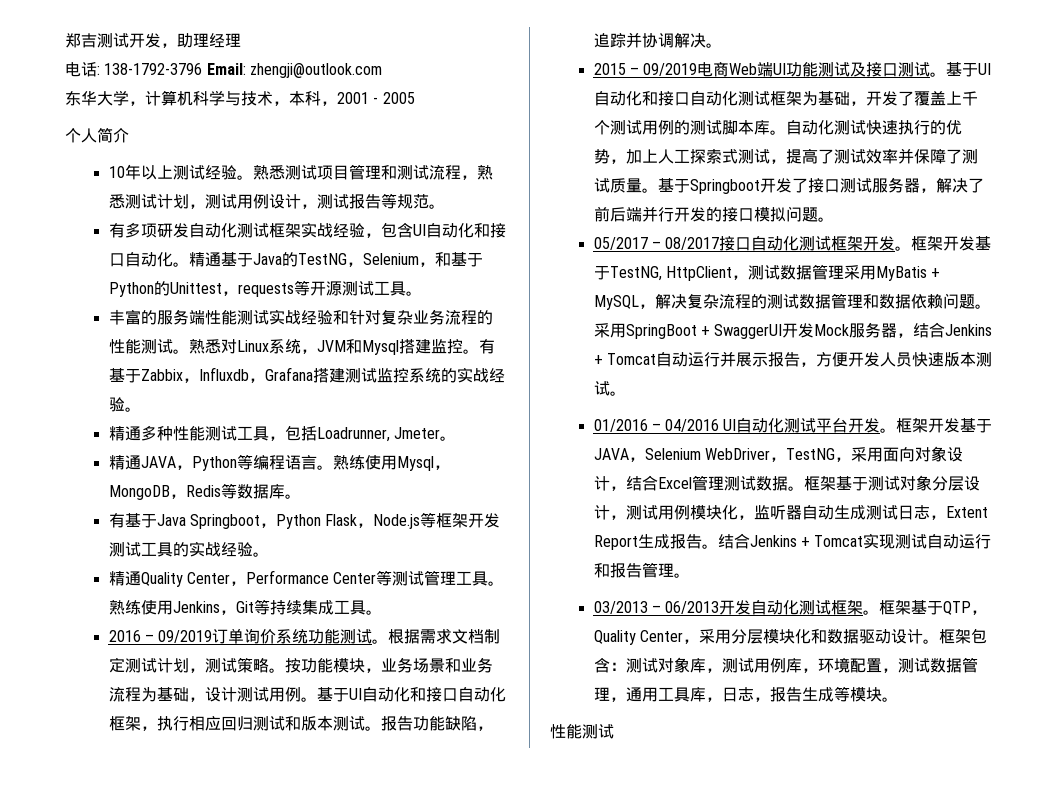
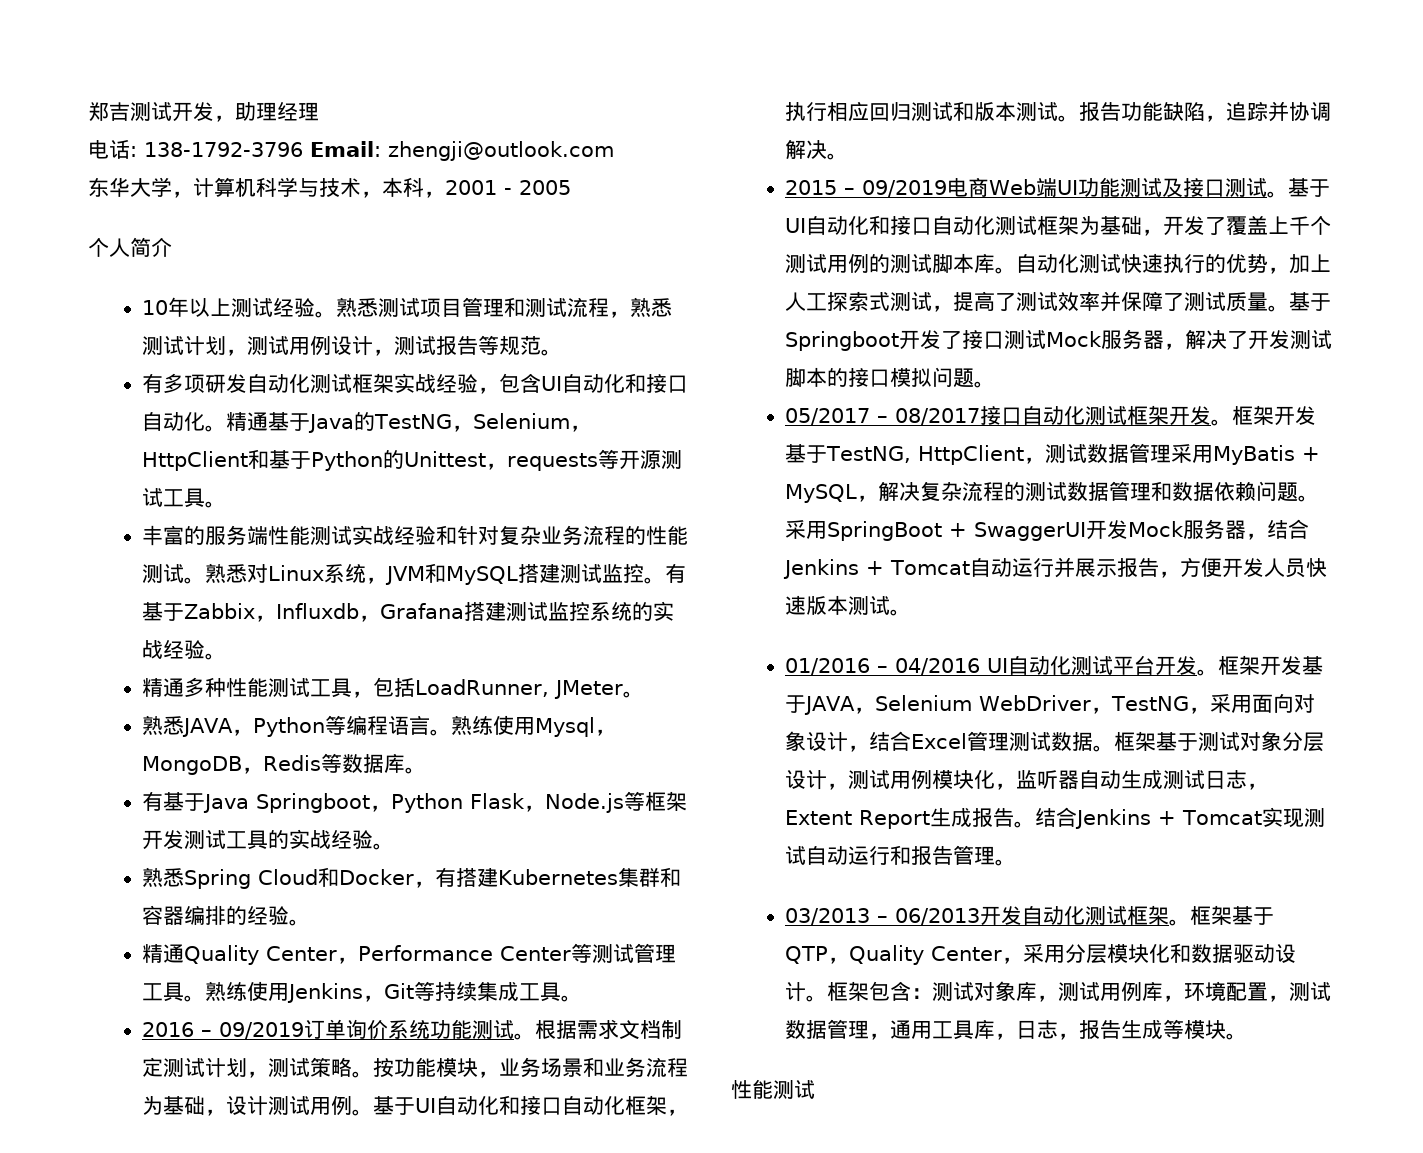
- 精通基于Java的TestNG，Selenium，和基于Python的Unittest，requests等开源测试工具。
+ 精通基于Java的TestNG，Selenium，HttpClient和基于Python的Unittest，requests等开源测试工具。
- 熟悉对Linux系统，JVM和Mysql搭建监控。
+ 熟悉对Linux系统，JVM和MySQL搭建测试监控。
- 精通多种性能测试工具，包括Loadrunner, Jmeter。
- 精通JAVA，Python等编程语言。
+ 精通多种性能测试工具，包括LoadRunner, JMeter。
+ 熟悉JAVA，Python等编程语言。
+ 熟悉Spring Cloud和Docker，有搭建Kubernetes集群和容器编排的经验。
- 基于Springboot开发了接口测试服务器，解决了前后端并行开发的接口模拟问题。
+ 基于Springboot开发了接口测试Mock服务器，解决了开发测试脚本的接口模拟问题。

